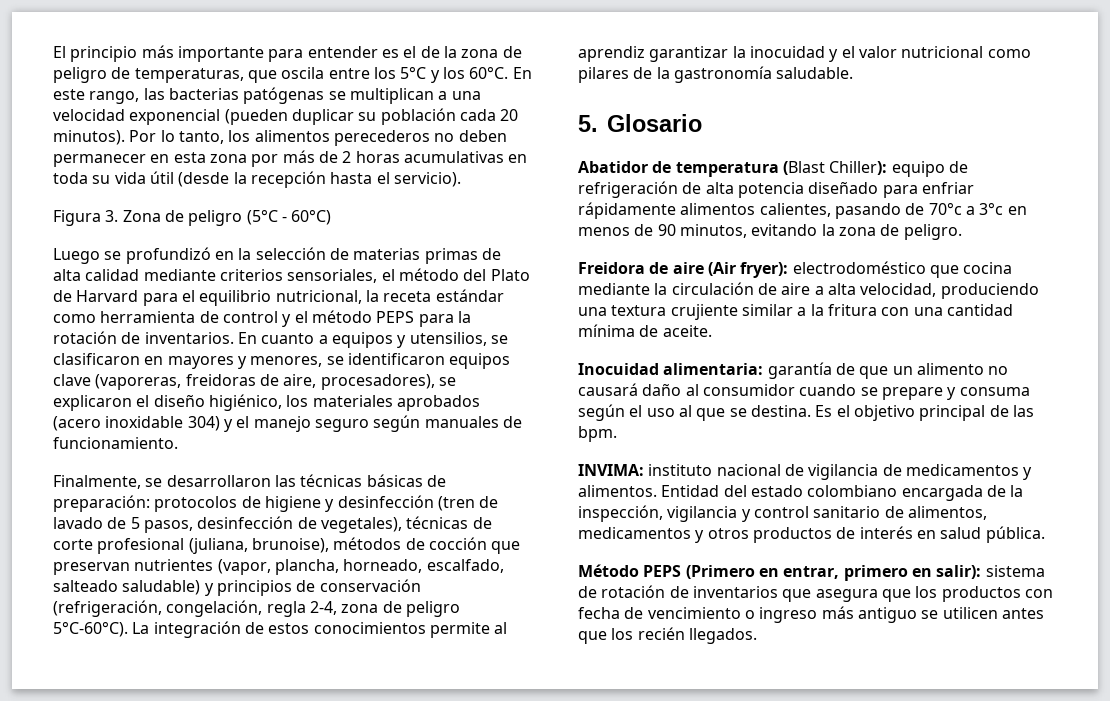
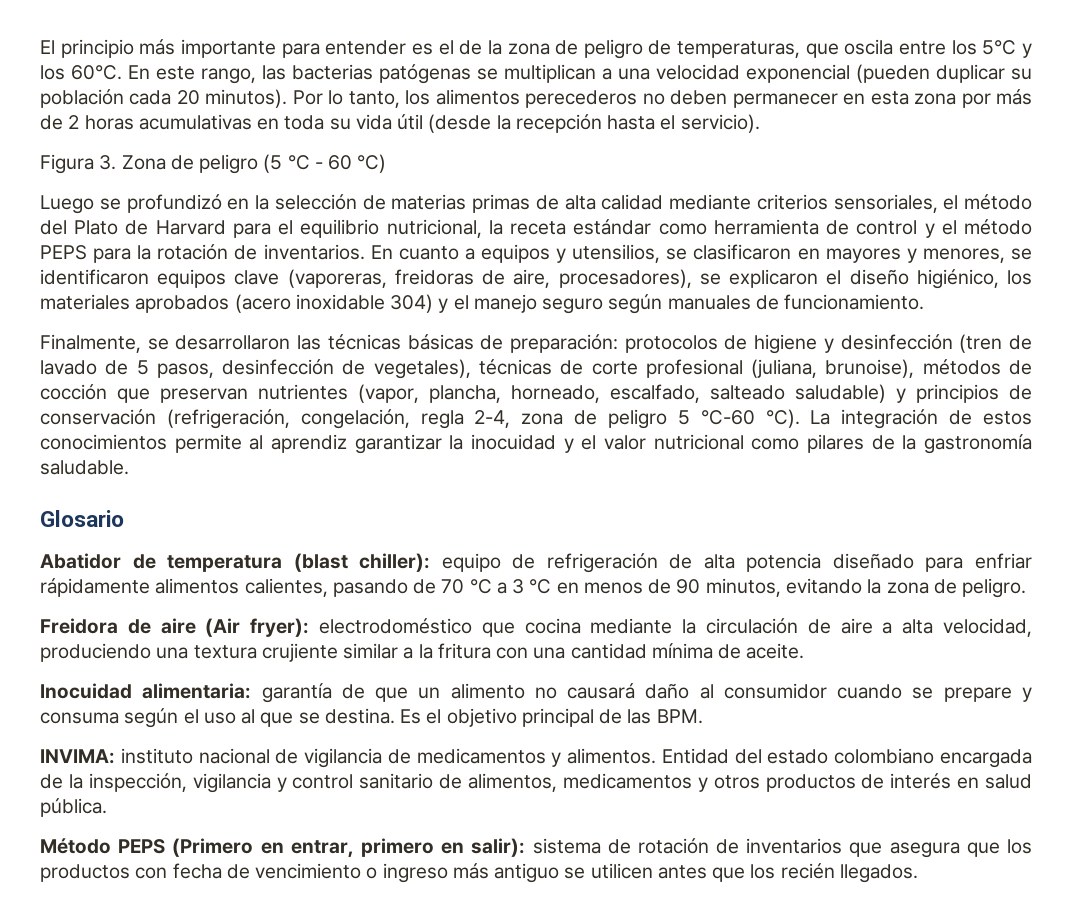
- Figura 3. Zona de peligro (5°C - 60°C)
+ Figura 3. Zona de peligro (5 °C - 60 °C)
- Finalmente, se desarrollaron las técnicas básicas de preparación: protocolos de higiene y desinfección (tren de lavado de 5 pasos, desinfección de vegetales), técnicas de corte profesional (juliana, brunoise), métodos de cocción que preservan nutrientes (vapor, plancha, horneado, escalfado, salteado saludable) y principios de conservación (refrigeración, congelación, regla 2-4, zona de peligro 5°C-60°C).
+ Finalmente, se desarrollaron las técnicas básicas de preparación: protocolos de higiene y desinfección (tren de lavado de 5 pasos, desinfección de vegetales), técnicas de corte profesional (juliana, brunoise), métodos de cocción que preservan nutrientes (vapor, plancha, horneado, escalfado, salteado saludable) y principios de conservación (refrigeración, congelación, regla 2-4, zona de peligro 5 °C-60 °C).
- 5. Glosario
+ Glosario
- Abatidor de temperatura (Blast Chiller): equipo de refrigeración de alta potencia diseñado para enfriar rápidamente alimentos calientes, pasando de 70°c a 3°c en menos de 90 minutos, evitando la zona de peligro.
+ Abatidor de temperatura (blast chiller): equipo de refrigeración de alta potencia diseñado para enfriar rápidamente alimentos calientes, pasando de 70 °C a 3 °C en menos de 90 minutos, evitando la zona de peligro.
- Es el objetivo principal de las bpm.
+ Es el objetivo principal de las BPM.

